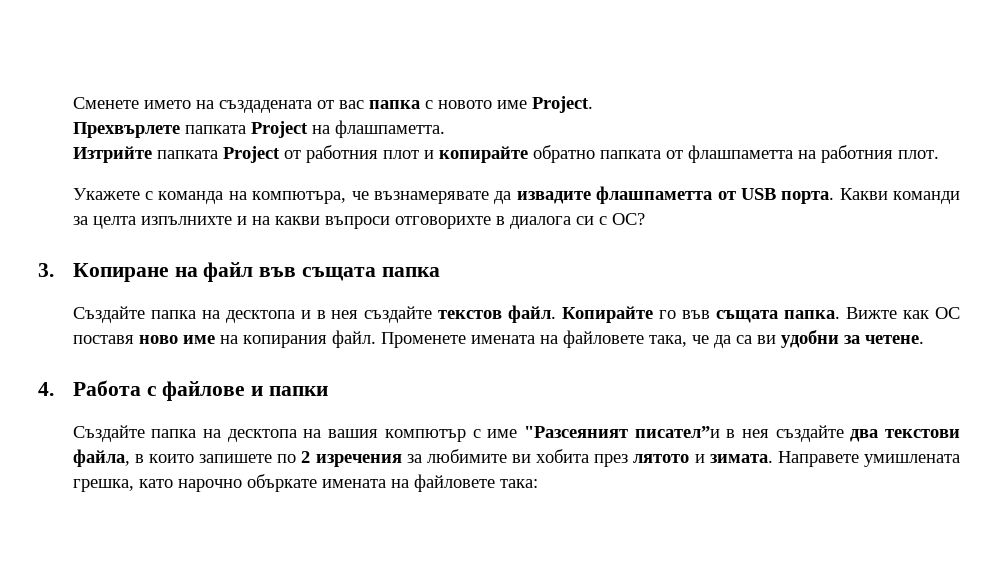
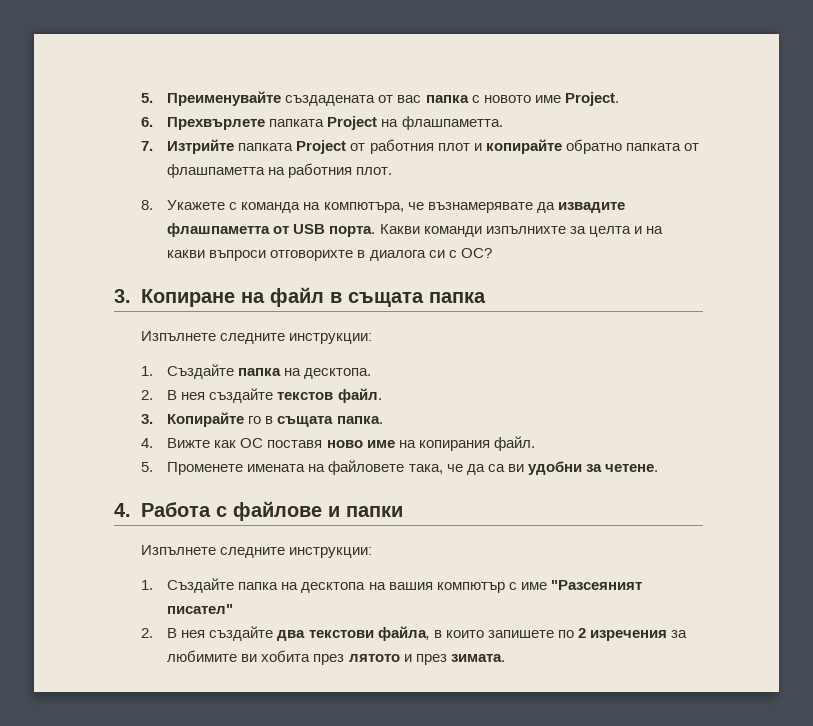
- Сменете името на създадената от вас папка с новото име Project.
+ 5. Преименувайте създадената от вас папка с новото име Project.
- Прехвърлете папката Project на флашпаметта.
+ 6. Прехвърлете папката Project на флашпаметта.
- Изтрийте папката Project от работния плот и копирайте обратно папката от флашпаметта на работния плот.
+ 7. Изтрийте папката Project от работния плот и копирайте обратно папката от флашпаметта на работния плот.
- Укажете с команда на компютъра, че възнамерявате да извадите флашпаметта от USB порта.
+ 8. Укажете с команда на компютъра, че възнамерявате да извадите флашпаметта от USB порта.
- Какви команди за целта изпълнихте и на какви въпроси отговорихте в диалога си с ОС?
+ Какви команди изпълнихте за целта и на какви въпроси отговорихте в диалога си с ОС?
- 3. Копиране на файл във същата папка
- Създайте папка на десктопа и в нея създайте текстов файл. Копирайте го във същата папка. Вижте как ОС поставя ново име на копирания файл. Променете имената на файловете така, че да са ви удобни за четене.
+ 3. Копиране на файл в същата папка
+ Изпълнете следните инструкции:
+ 1. Създайте папка на десктопа.
+ 2. В нея създайте текстов файл.
+ 3. Копирайте го в същата папка.
+ 4. Вижте как ОС поставя ново име на копирания файл.
+ 5. Променете имената на файловете така, че да са ви удобни за четене.
  4. Работа с файлове и папки
- Създайте папка на десктопа на вашия компютър с име "Разсеяният писател”и в нея създайте два текстови файла, в които запишете по 2 изречения за любимите ви хобита през лятото и зимата. Направете умишлената грешка, като нарочно объркате имената на файловете така:
+ Изпълнете следните инструкции:
+ 1. Създайте папка на десктопа на вашия компютър с име "Разсеяният писател"
+ 2. В нея създайте два текстови файла, в които запишете по 2 изречения за любимите ви хобита през лятото и през зимата.

